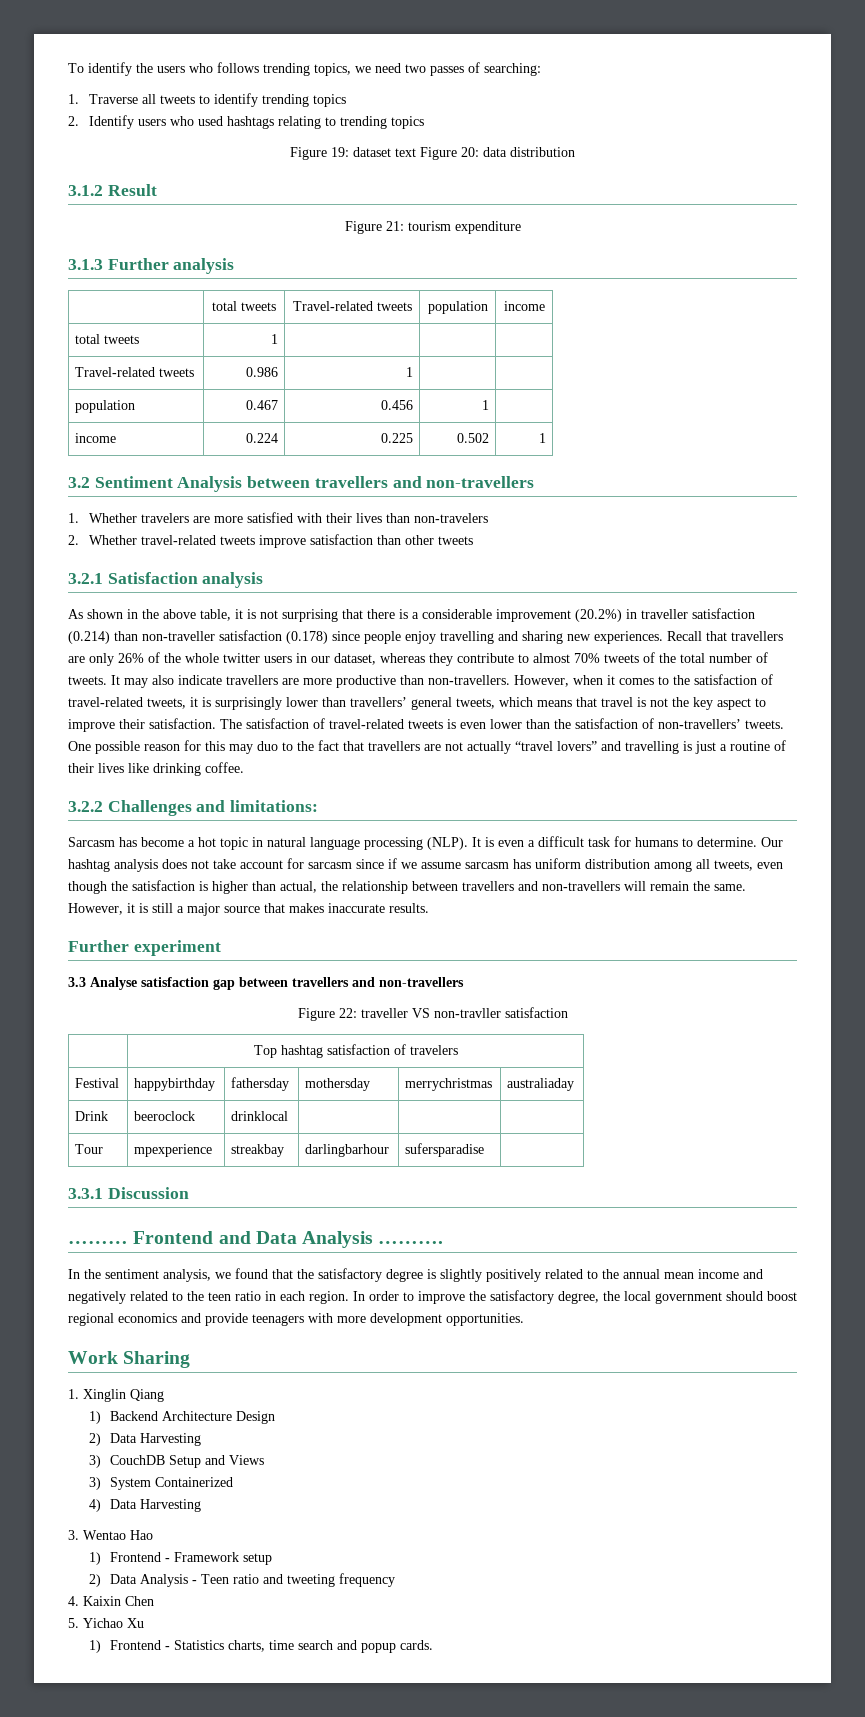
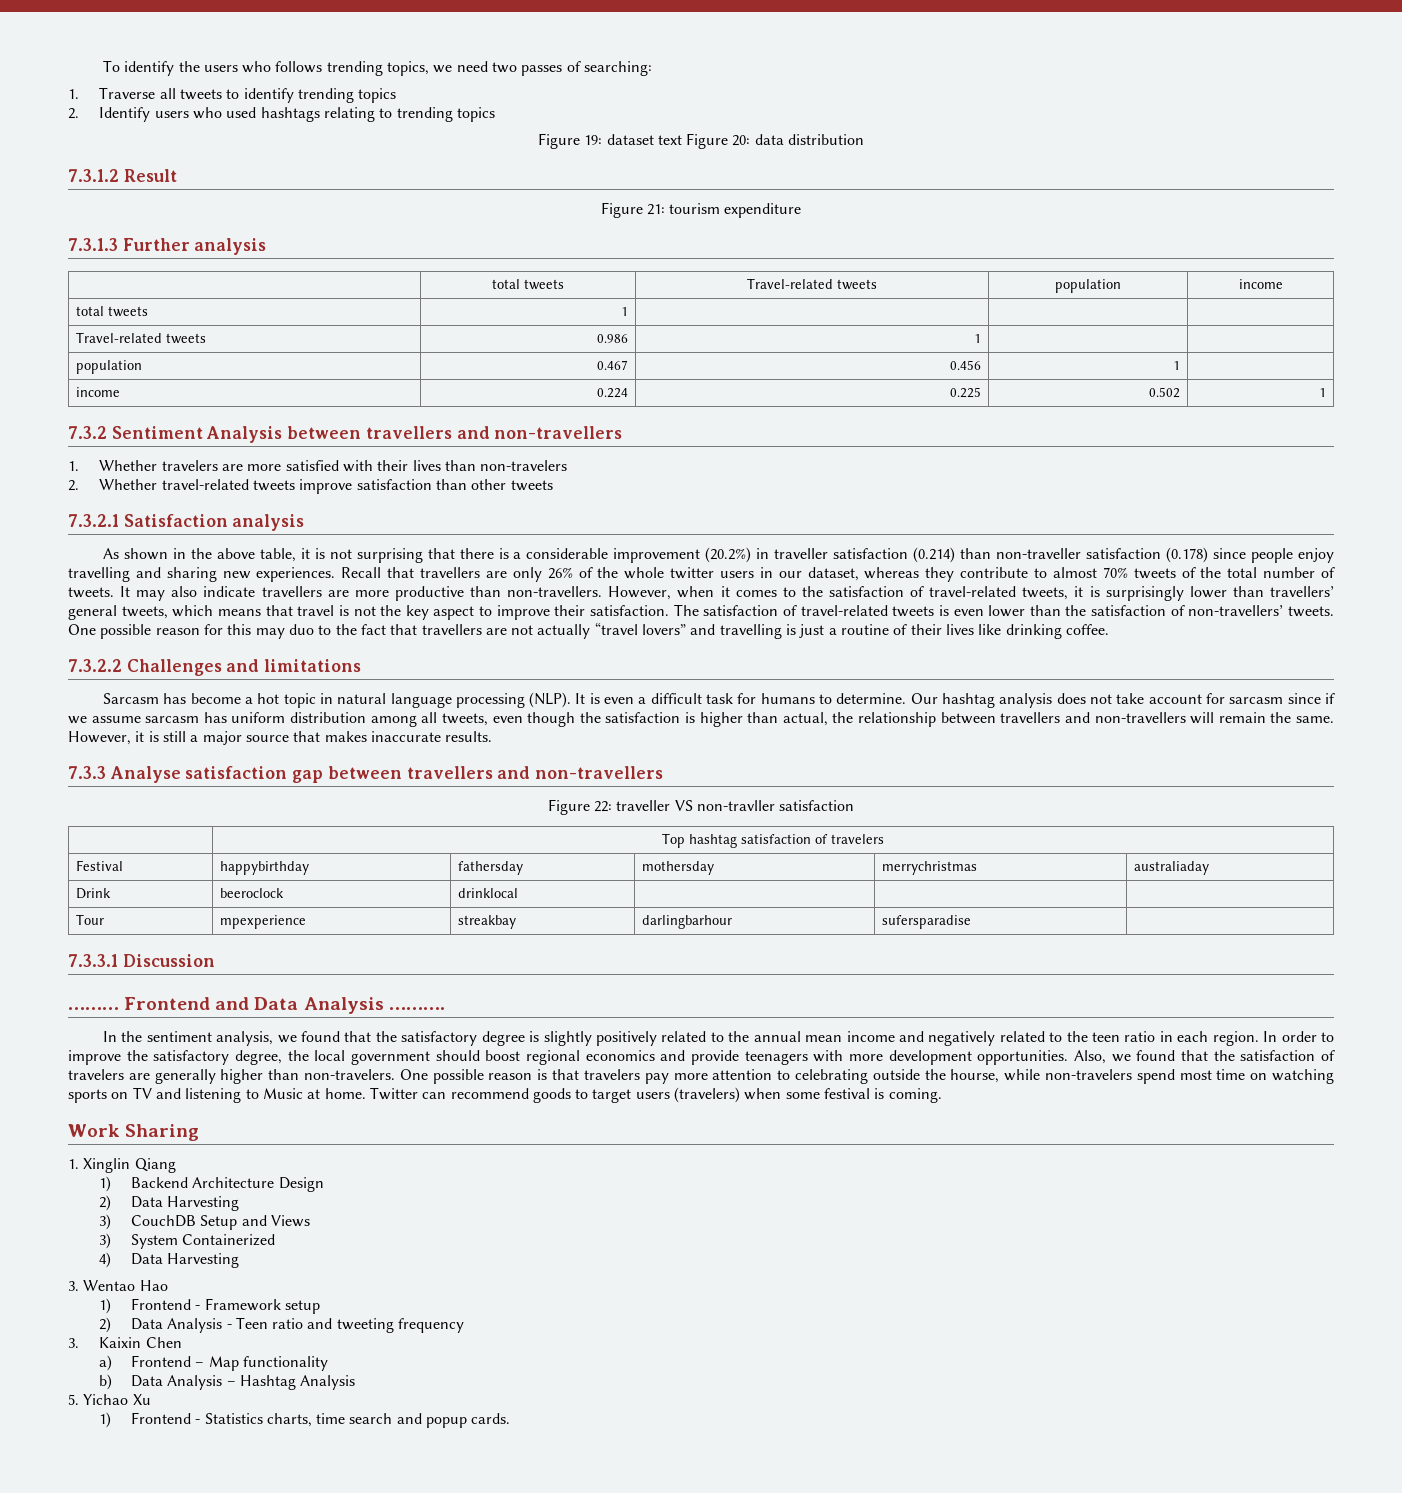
- 3.1.2 Result
+ 7.3.1.2 Result
- 3.1.3 Further analysis
+ 7.3.1.3 Further analysis
- 3.2 Sentiment Analysis between travellers and non-travellers
+ 7.3.2 Sentiment Analysis between travellers and non-travellers
- 3.2.1 Satisfaction analysis
+ 7.3.2.1 Satisfaction analysis
- 3.2.2 Challenges and limitations:
+ 7.3.2.2 Challenges and limitations
- Further experiment
- 3.3 Analyse satisfaction gap between travellers and non-travellers
+ 7.3.3 Analyse satisfaction gap between travellers and non-travellers
- 3.3.1 Discussion
+ 7.3.3.1 Discussion
+ Also, we found that the satisfaction of travelers are generally higher than non-travelers. One possible reason is that travelers pay more attention to celebrating outside the hourse, while non-travelers spend most time on watching sports on TV and listening to Music at home. Twitter can recommend goods to target users (travelers) when some festival is coming.
- 4. Kaixin Chen
+ 3. Kaixin Chen
+ a) Frontend – Map functionality
+ b) Data Analysis – Hashtag Analysis

